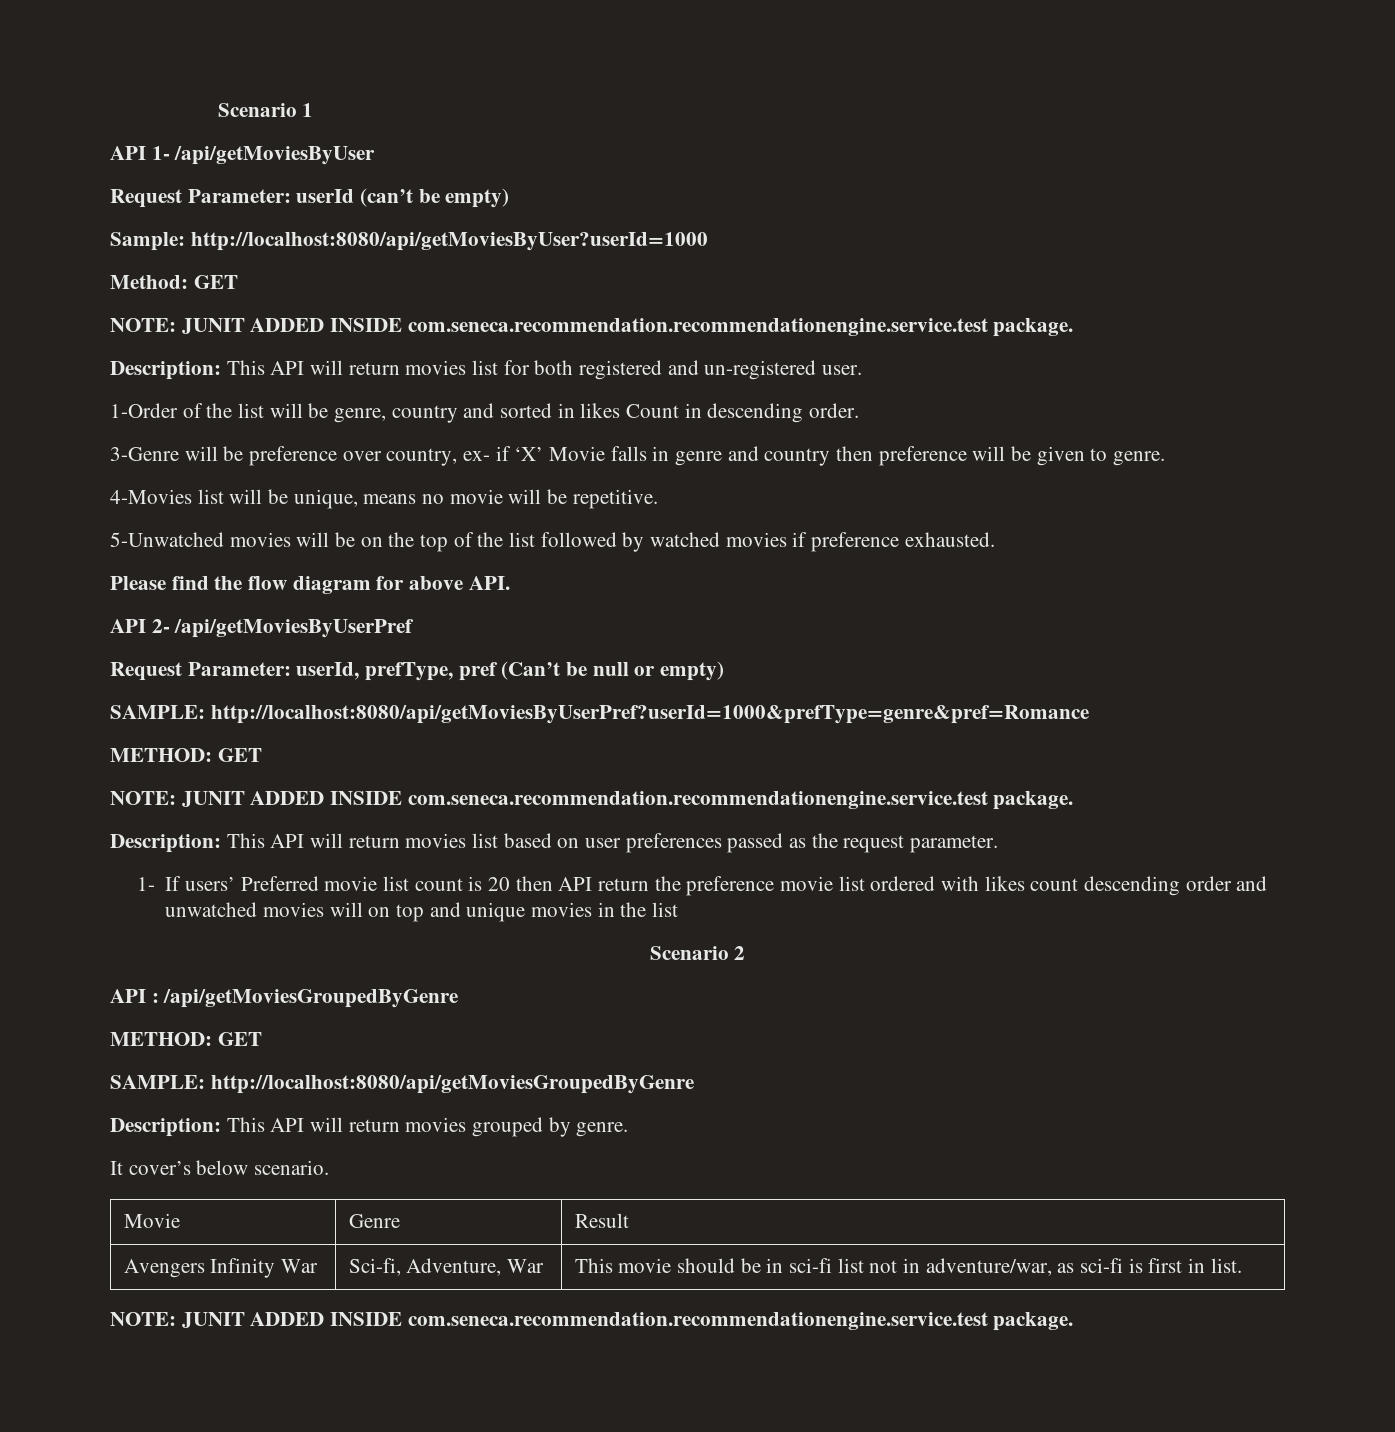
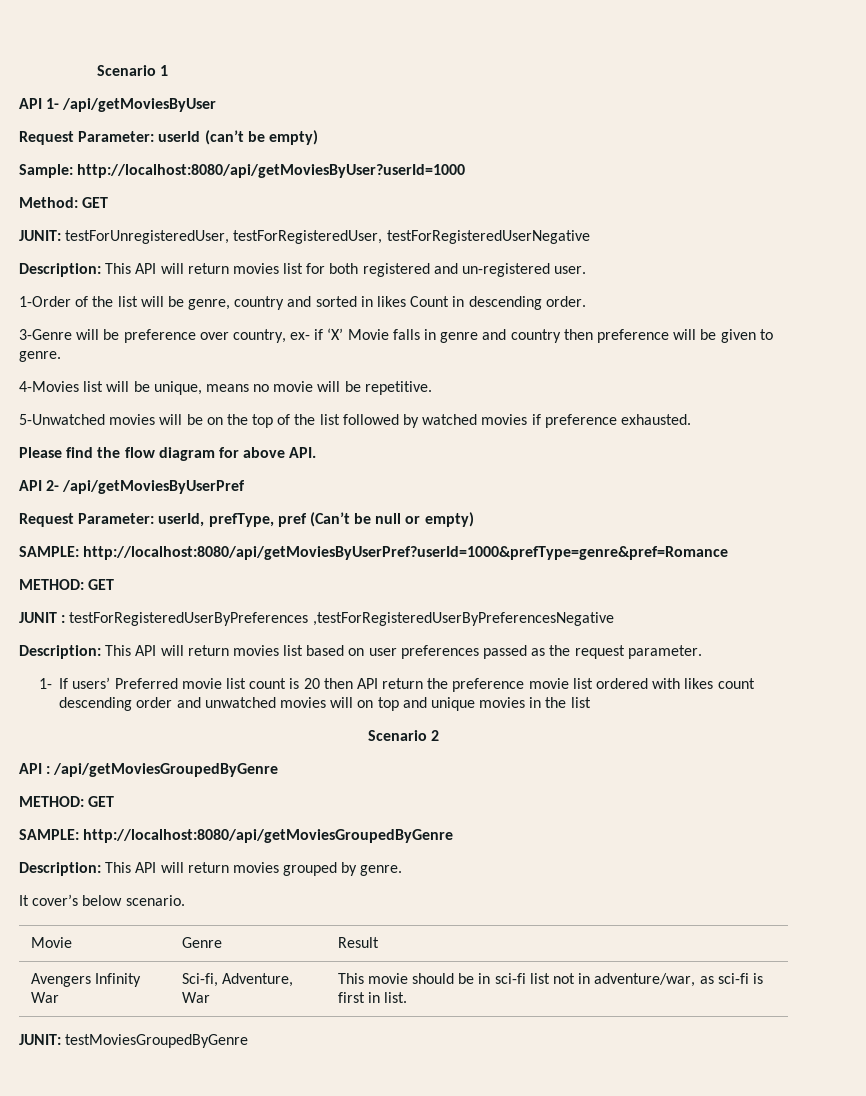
  Method: GET
- NOTE: JUNIT ADDED INSIDE com.seneca.recommendation.recommendationengine.service.test package.
+ JUNIT: testForUnregisteredUser, testForRegisteredUser, testForRegisteredUserNegative
  SAMPLE: http://localhost:8080/api/getMoviesByUserPref?userId=1000&prefType=genre&pref=Romance
  METHOD: GET
- NOTE: JUNIT ADDED INSIDE com.seneca.recommendation.recommendationengine.service.test package.
+ JUNIT : testForRegisteredUserByPreferences ,testForRegisteredUserByPreferencesNegative
  Avengers Infinity War | Sci-fi, Adventure, War | This movie should be in sci-fi list not in adventure/war, as sci-fi is first in list.
- NOTE: JUNIT ADDED INSIDE com.seneca.recommendation.recommendationengine.service.test package.
+ JUNIT: testMoviesGroupedByGenre

